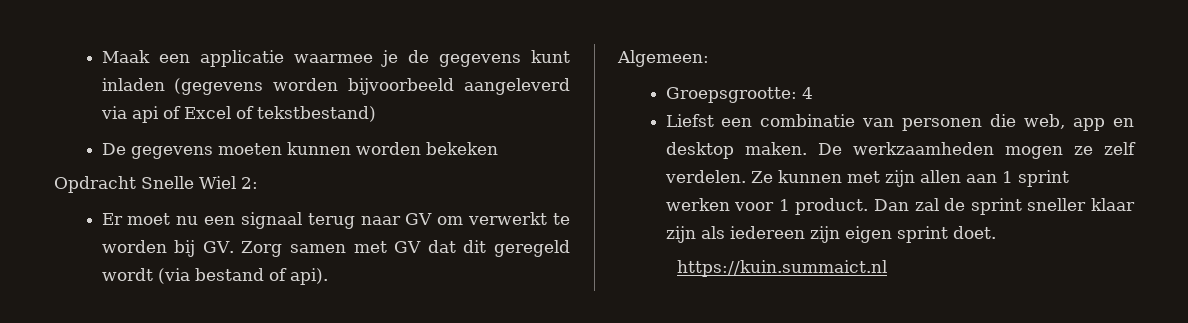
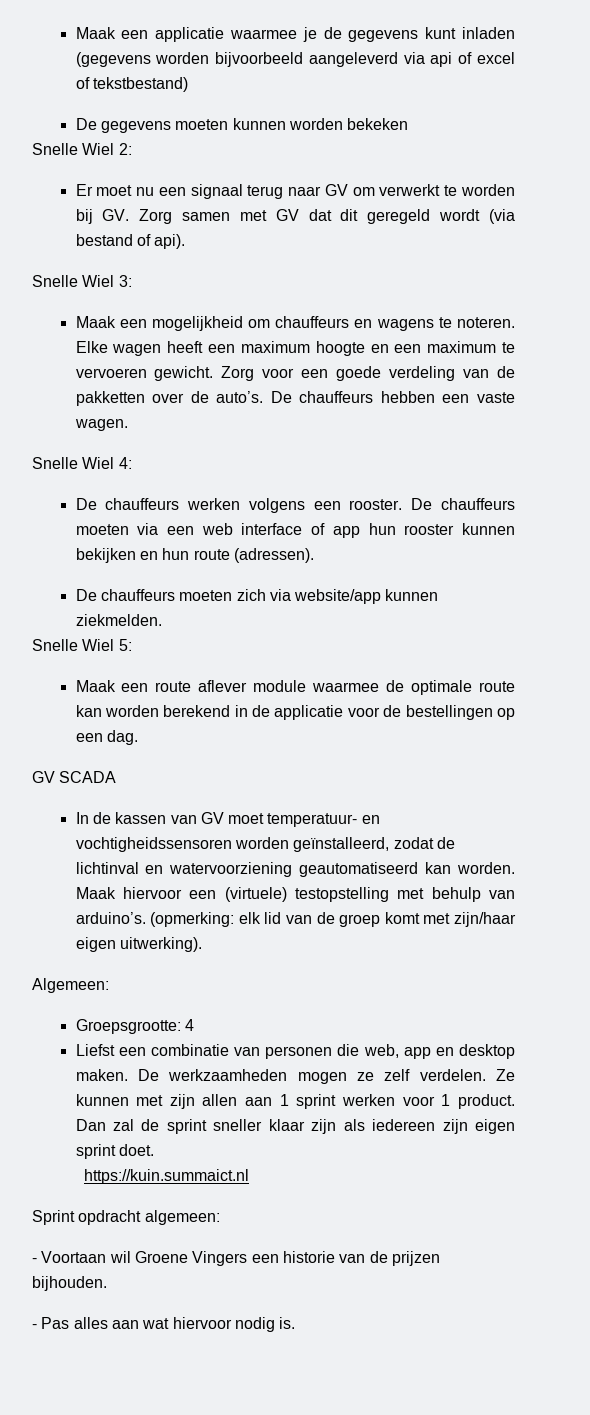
- Maak een applicatie waarmee je de gegevens kunt inladen (gegevens worden bijvoorbeeld aangeleverd via api of Excel of tekstbestand)
+ Maak een applicatie waarmee je de gegevens kunt inladen (gegevens worden bijvoorbeeld aangeleverd via api of excel of tekstbestand)
- Opdracht Snelle Wiel 2:
+ Snelle Wiel 2:
+ Snelle Wiel 3:
+ Maak een mogelijkheid om chauffeurs en wagens te noteren. Elke wagen heeft een maximum hoogte en een maximum te vervoeren gewicht. Zorg voor een goede verdeling van de pakketten over de auto’s. De chauffeurs hebben een vaste wagen.
+ Snelle Wiel 4:
+ De chauffeurs werken volgens een rooster. De chauffeurs moeten via een web interface of app hun rooster kunnen bekijken en hun route (adressen).
+ De chauffeurs moeten zich via website/app kunnen ziekmelden.
+ Snelle Wiel 5:
+ Maak een route aflever module waarmee de optimale route kan worden berekend in de applicatie voor de bestellingen op een dag.
+ GV SCADA
+ In de kassen van GV moet temperatuur- en vochtigheidssensoren worden geïnstalleerd, zodat de lichtinval en watervoorziening geautomatiseerd kan worden. Maak hiervoor een (virtuele) testopstelling met behulp van arduino’s. (opmerking: elk lid van de groep komt met zijn/haar eigen uitwerking).
+ Sprint opdracht algemeen:
+ - Voortaan wil Groene Vingers een historie van de prijzen bijhouden.
+ - Pas alles aan wat hiervoor nodig is.

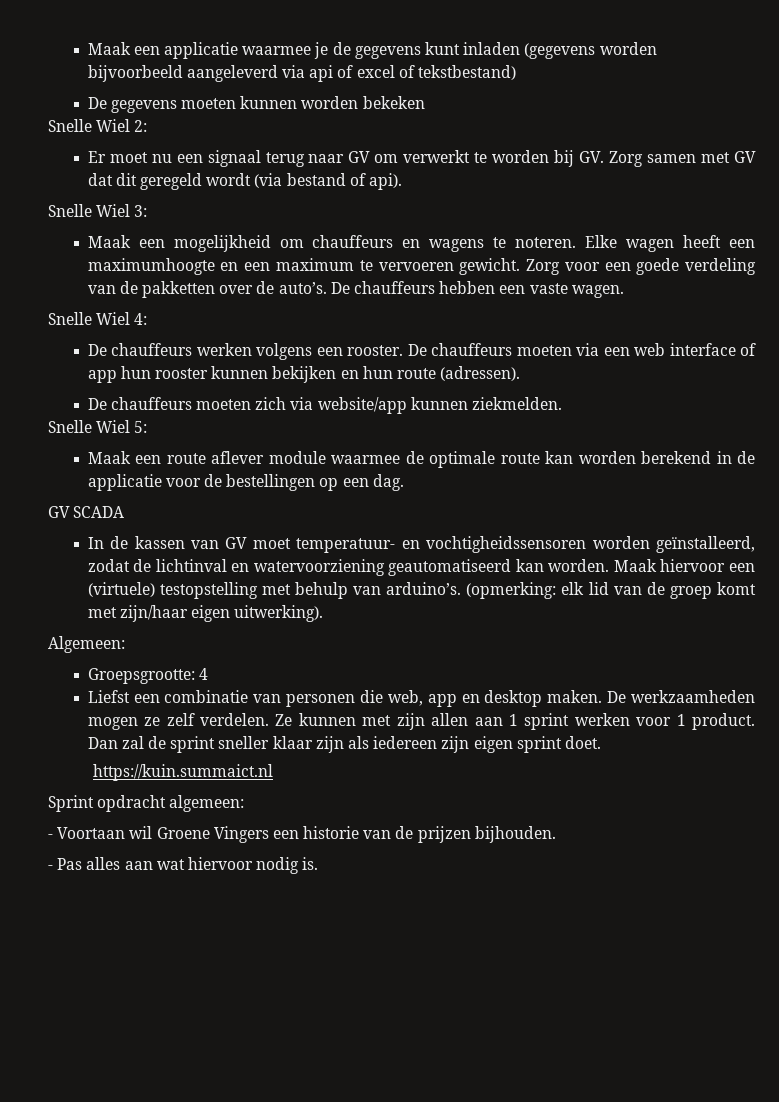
- Elke wagen heeft een maximum hoogte en een maximum te vervoeren gewicht.
+ Elke wagen heeft een maximumhoogte en een maximum te vervoeren gewicht.

